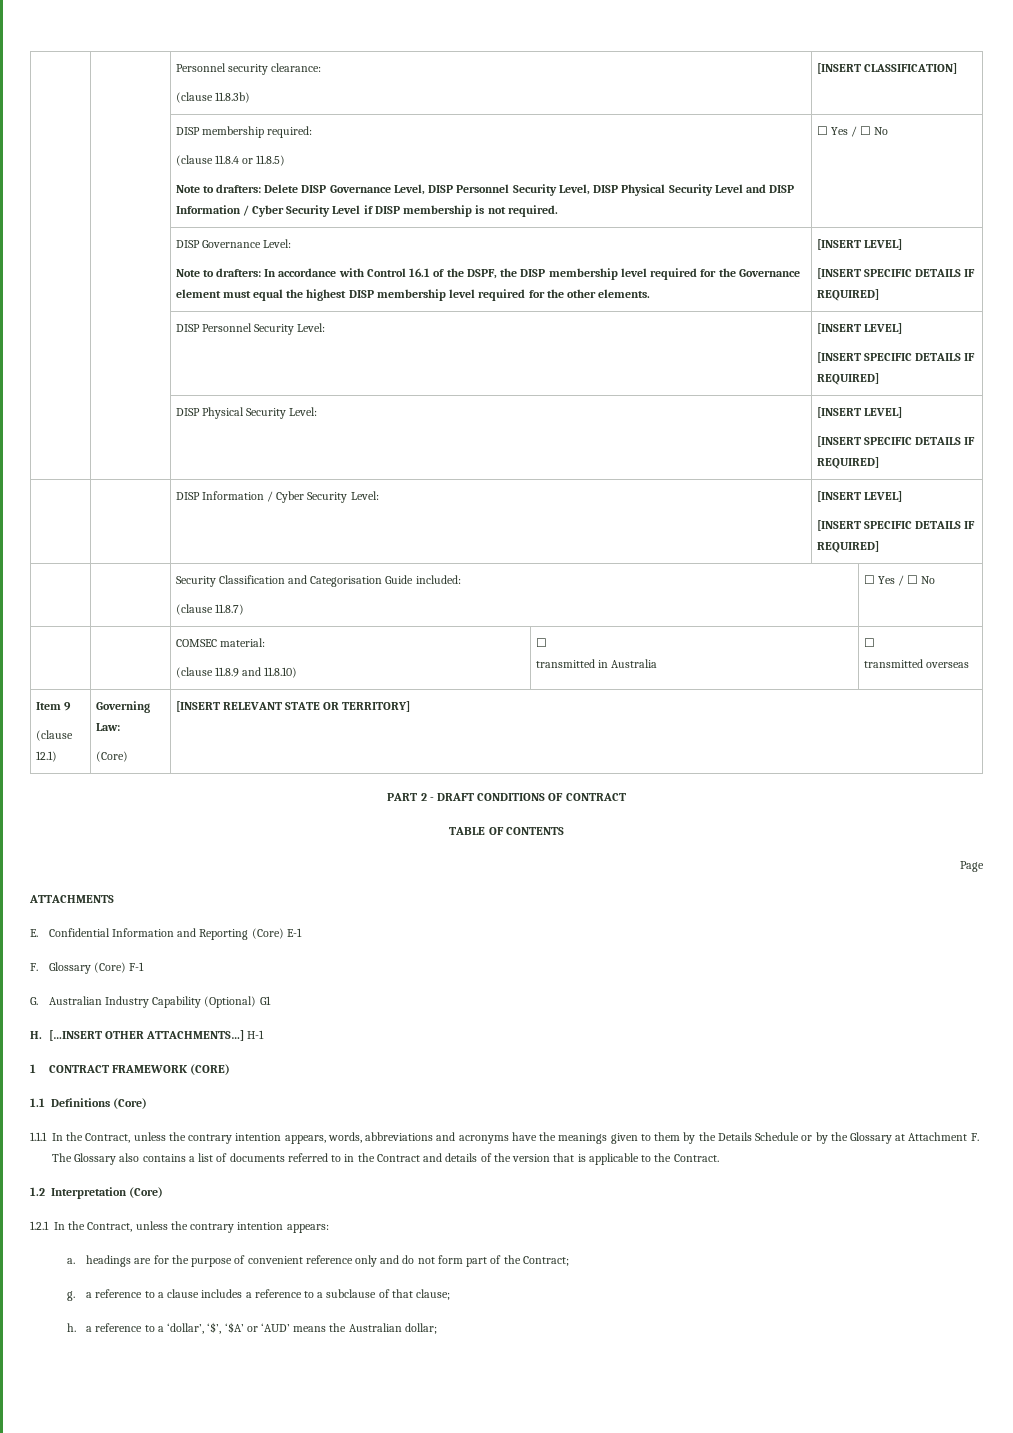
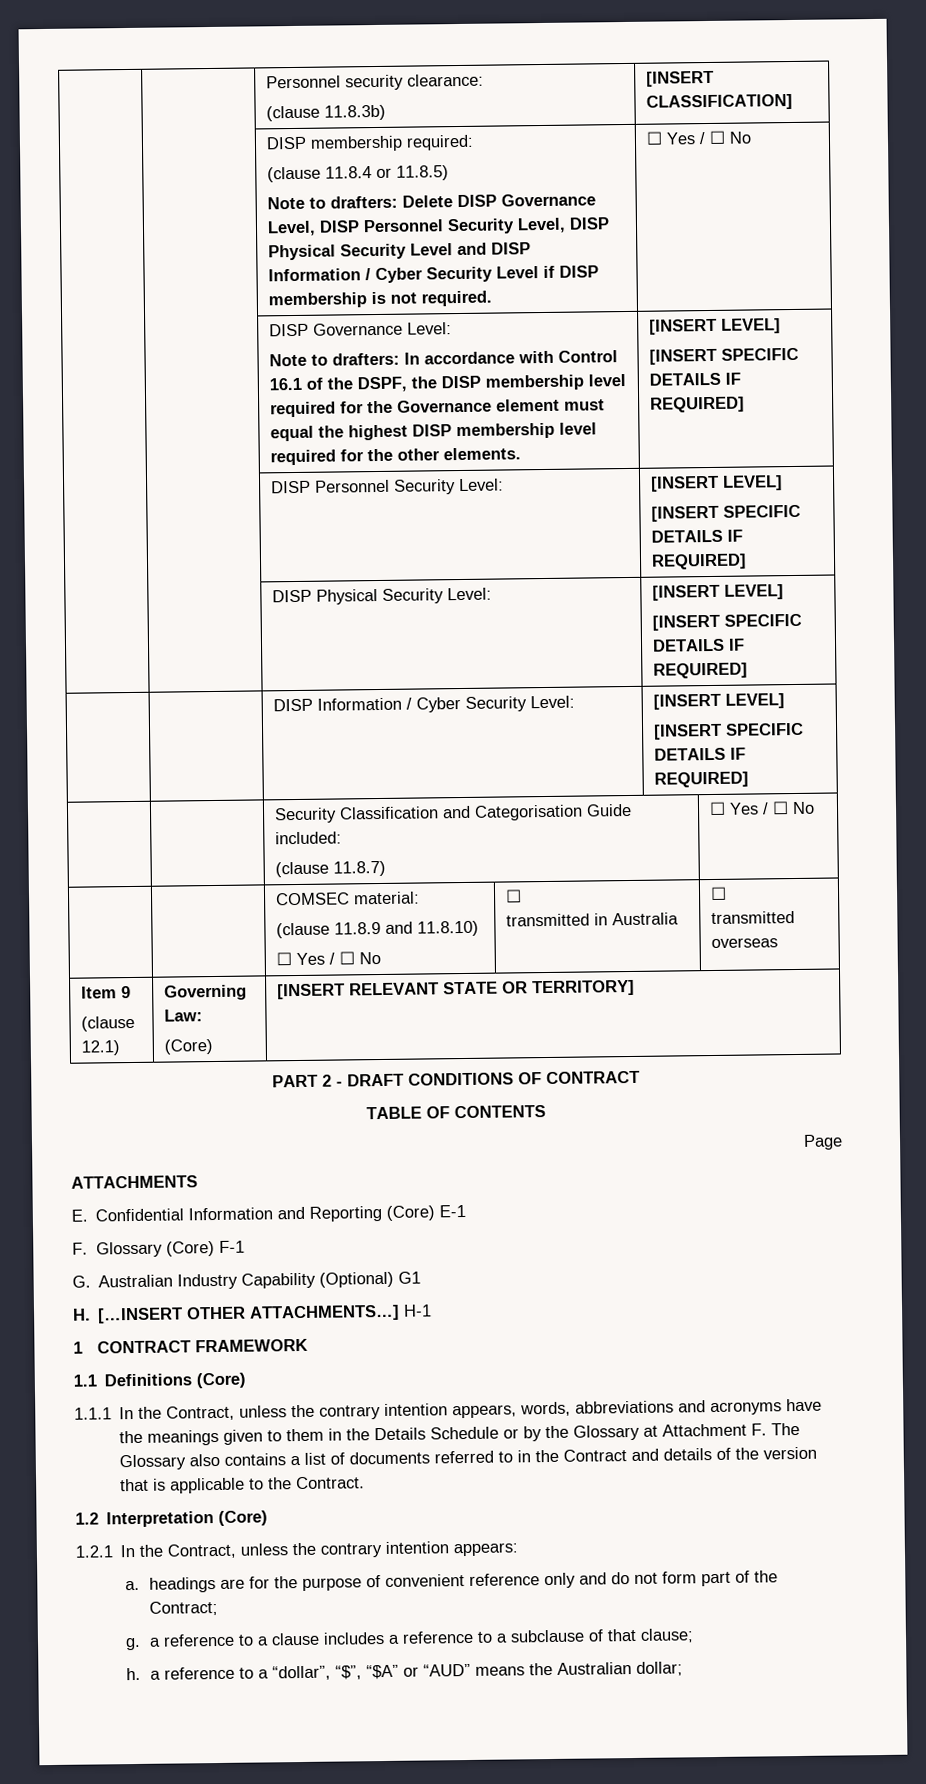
  | | COMSEC material:
- (clause 11.8.9 and 11.8.10) | ☐
+ (clause 11.8.9 and 11.8.10)
+ ☐ Yes / ☐ No | ☐
- 1 CONTRACT FRAMEWORK (CORE)
+ 1 CONTRACT FRAMEWORK
- 1.1.1 In the Contract, unless the contrary intention appears, words, abbreviations and acronyms have the meanings given to them by the Details Schedule or by the Glossary at Attachment F. The Glossary also contains a list of documents referred to in the Contract and details of the version that is applicable to the Contract.
+ 1.1.1 In the Contract, unless the contrary intention appears, words, abbreviations and acronyms have the meanings given to them in the Details Schedule or by the Glossary at Attachment F. The Glossary also contains a list of documents referred to in the Contract and details of the version that is applicable to the Contract.
- h. a reference to a ‘dollar’, ‘$’, ‘$A’ or ‘AUD’ means the Australian dollar;
+ h. a reference to a “dollar”, “$”, “$A” or “AUD” means the Australian dollar;

